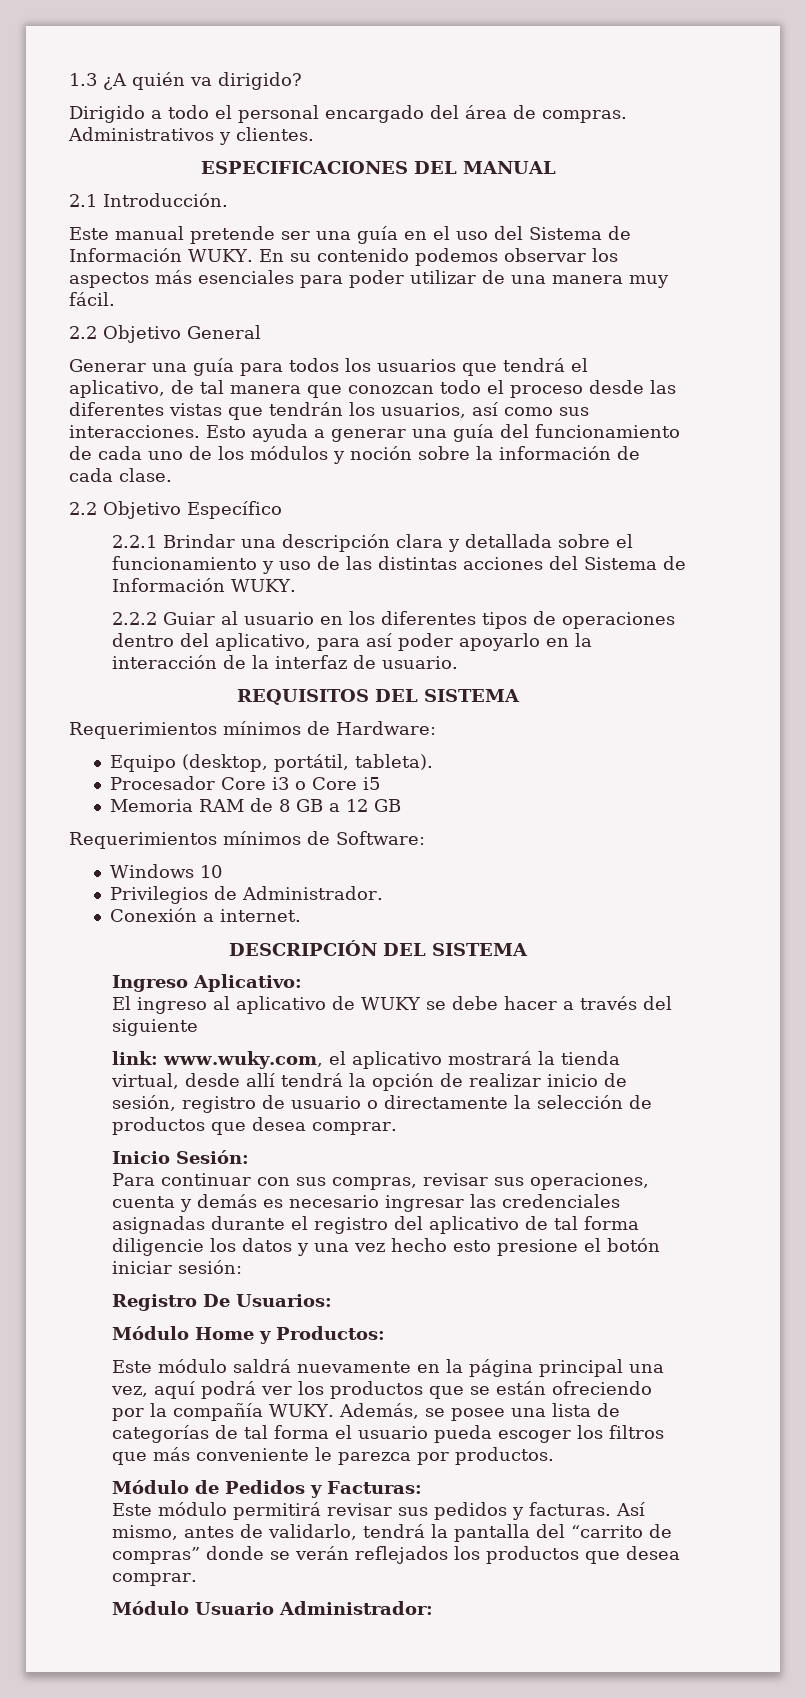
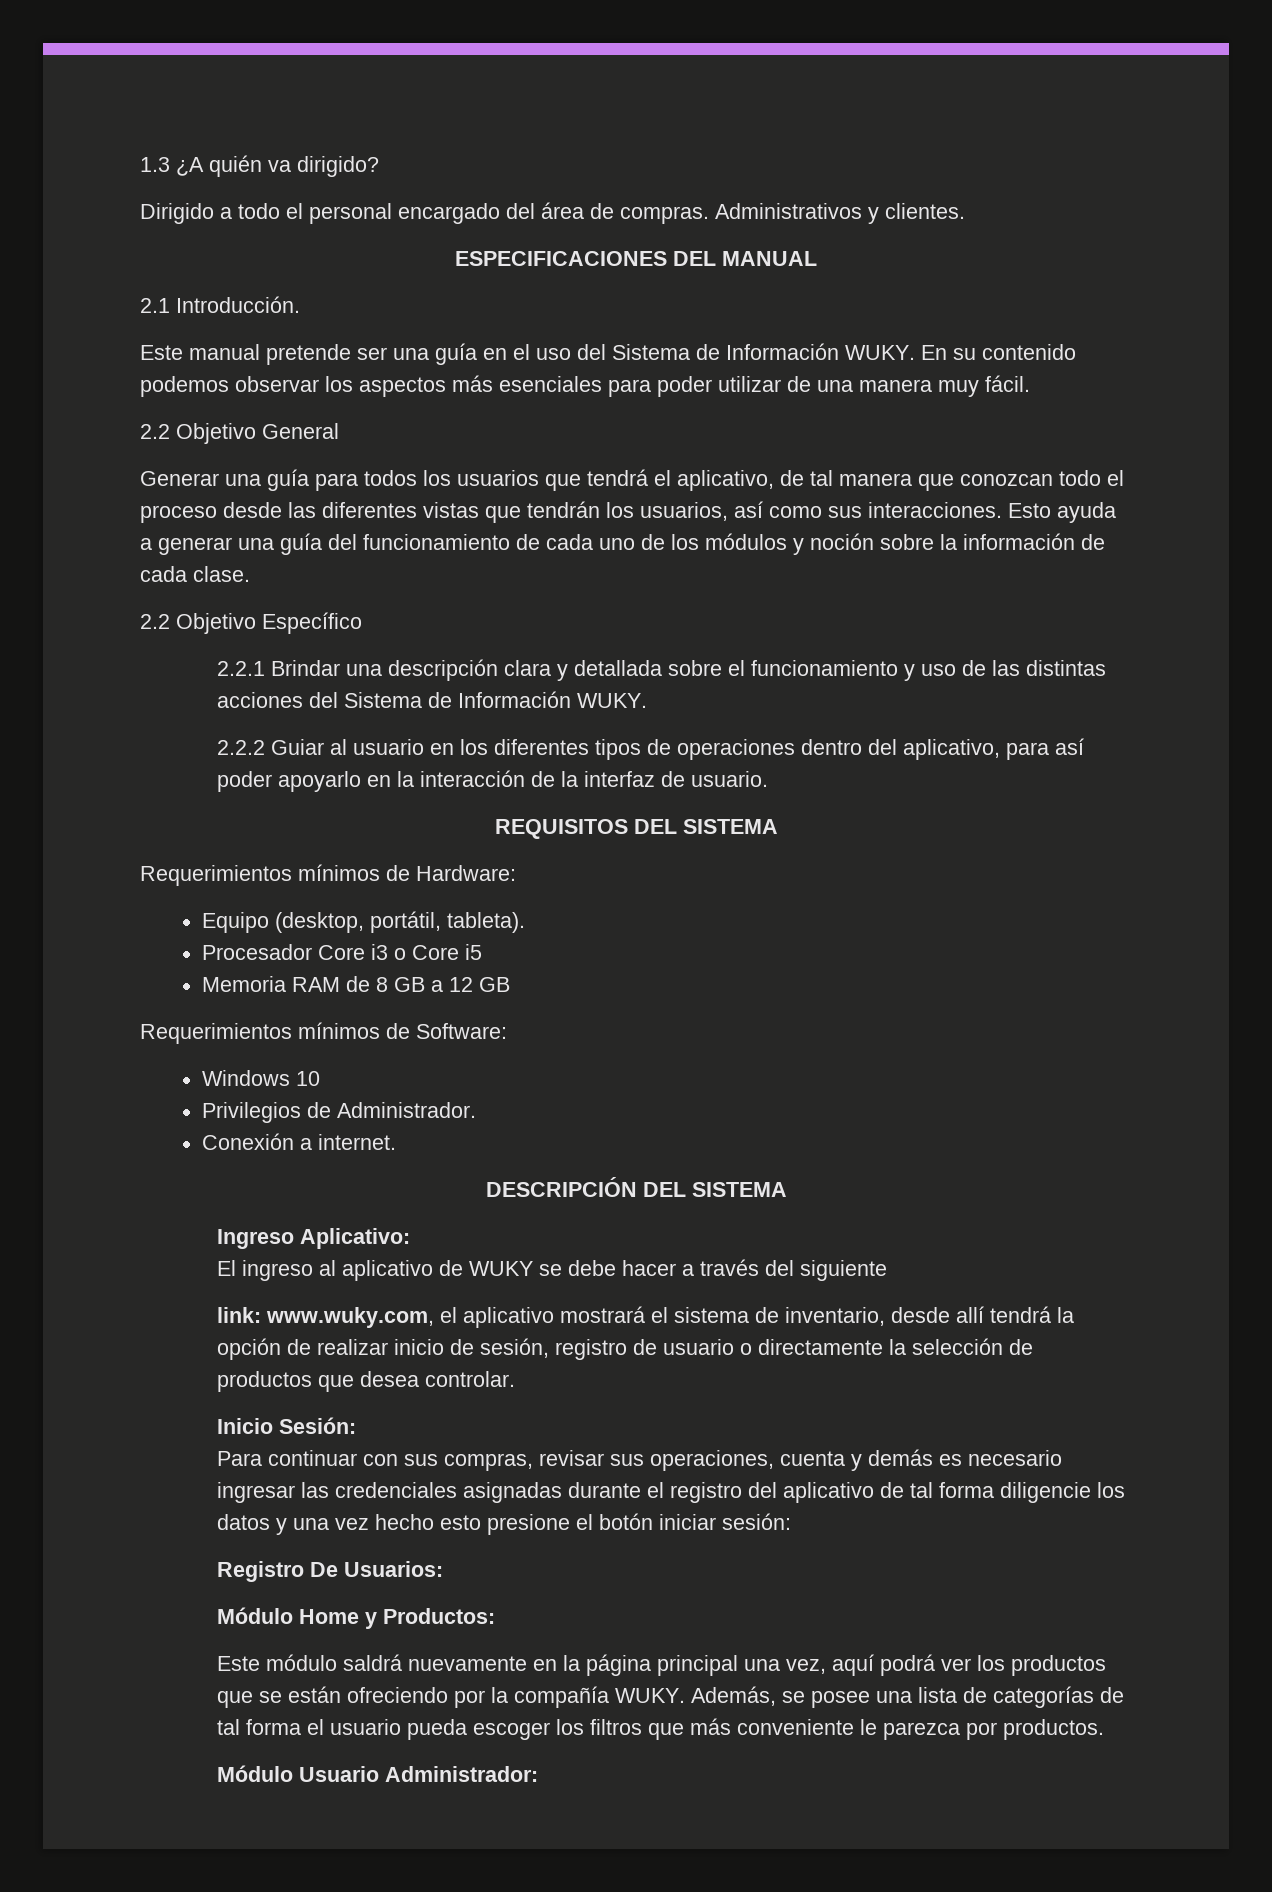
- link: www.wuky.com, el aplicativo mostrará la tienda virtual, desde allí tendrá la opción de realizar inicio de sesión, registro de usuario o directamente la selección de productos que desea comprar.
+ link: www.wuky.com, el aplicativo mostrará el sistema de inventario, desde allí tendrá la opción de realizar inicio de sesión, registro de usuario o directamente la selección de productos que desea controlar.
- Módulo de Pedidos y Facturas:
- Este módulo permitirá revisar sus pedidos y facturas. Así mismo, antes de validarlo, tendrá la pantalla del “carrito de compras” donde se verán reflejados los productos que desea comprar.

